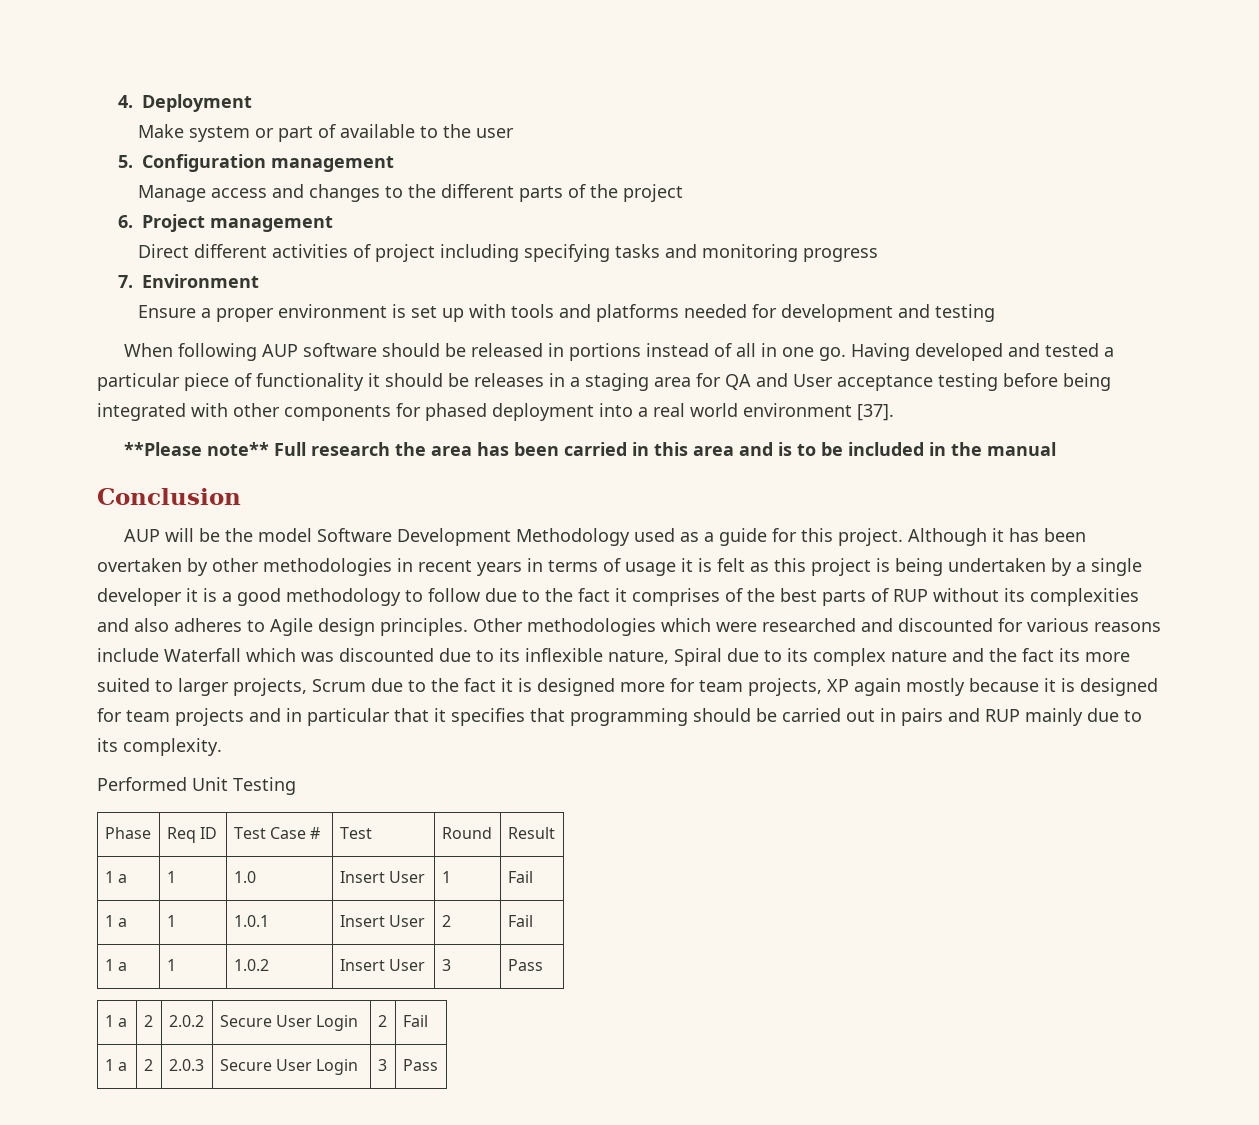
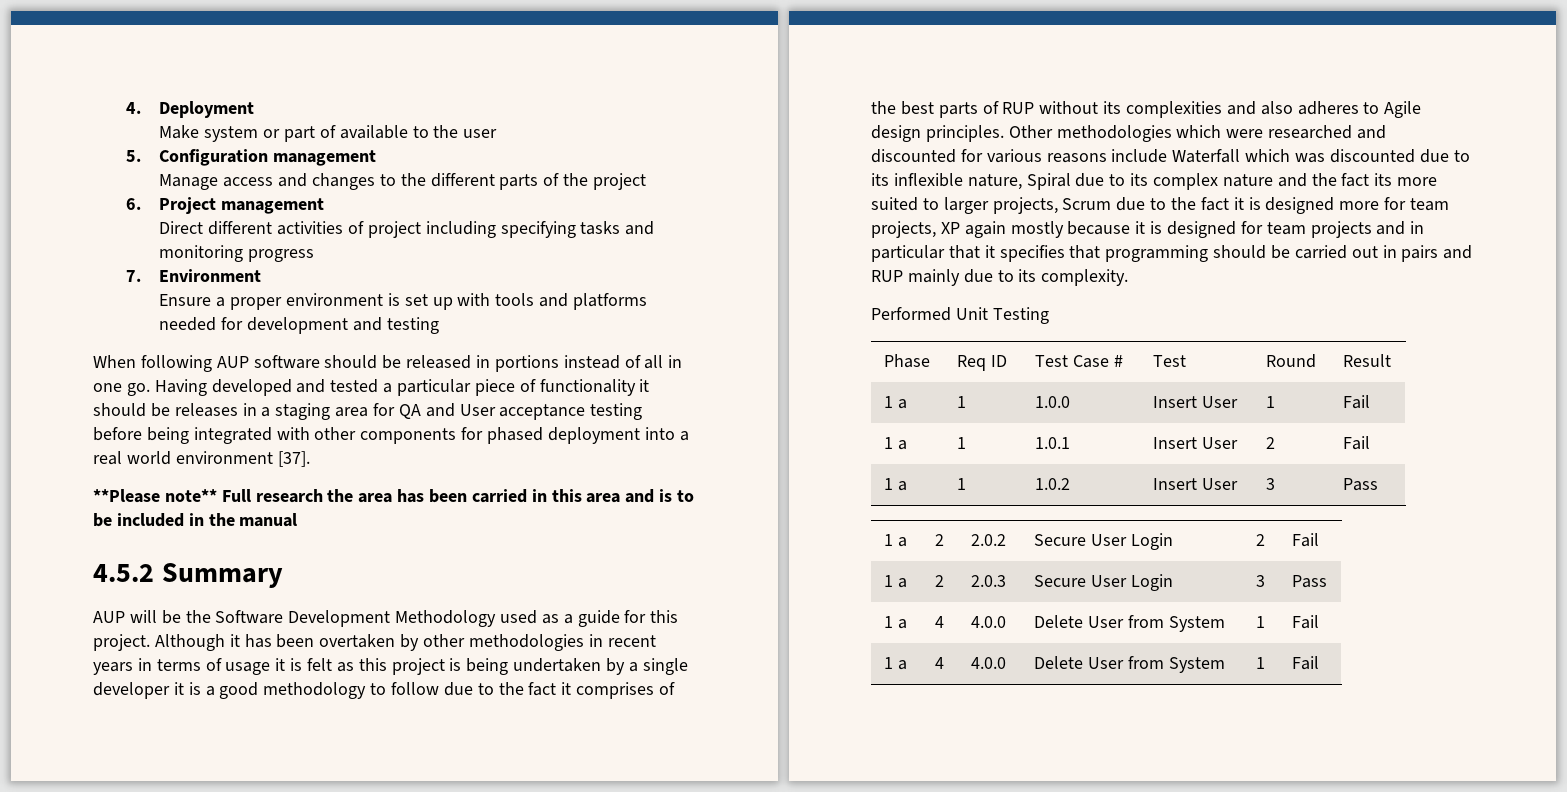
- Conclusion
+ 4.5.2 Summary
- AUP will be the model Software Development Methodology used as a guide for this project.
+ AUP will be the Software Development Methodology used as a guide for this project.
- 1 a | 1 | 1.0 | Insert User | 1 | Fail
+ 1 a | 1 | 1.0.0 | Insert User | 1 | Fail
  1 a | 2 | 2.0.3 | Secure User Login | 3 | Pass
+ 1 a | 4 | 4.0.0 | Delete User from System | 1 | Fail
+ 1 a | 4 | 4.0.0 | Delete User from System | 1 | Fail

